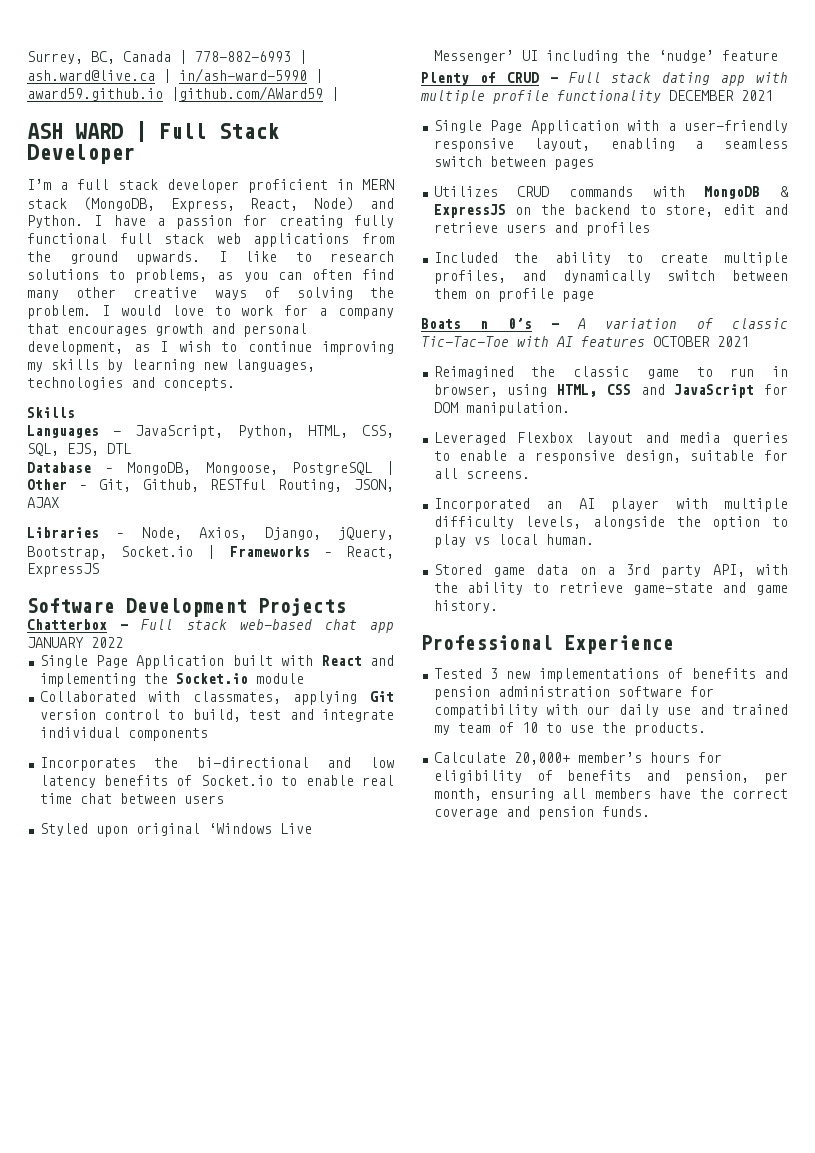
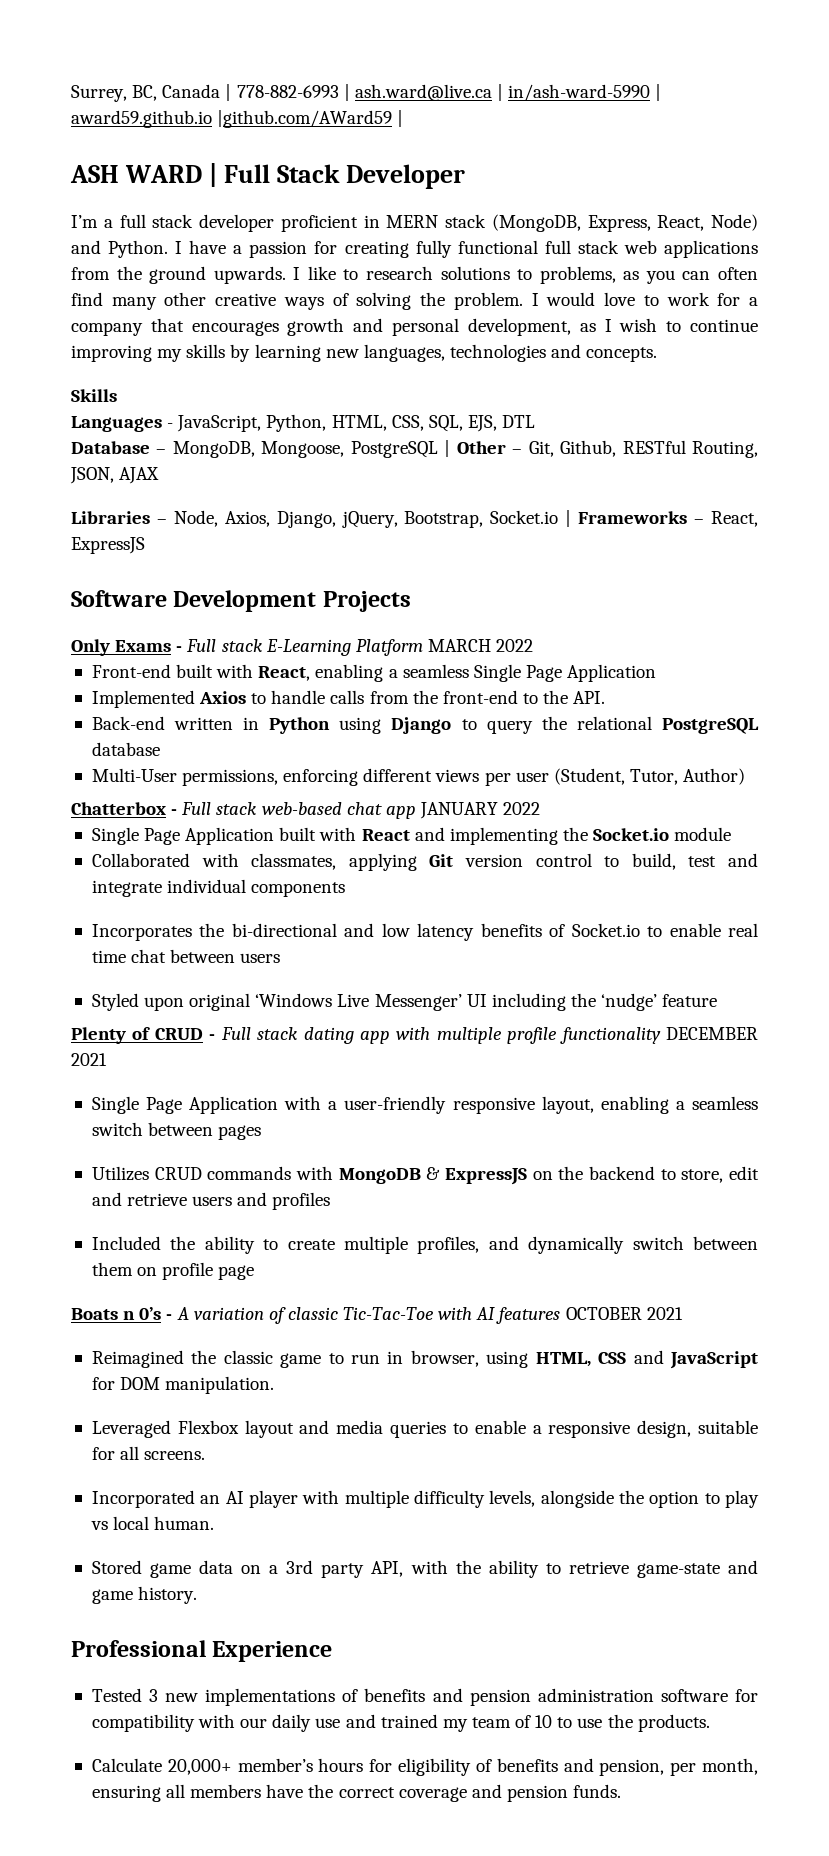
+ Only Exams - Full stack E-Learning Platform MARCH 2022
+ Front-end built with React, enabling a seamless Single Page Application
+ Implemented Axios to handle calls from the front-end to the API.
+ Back-end written in Python using Django to query the relational PostgreSQL database
+ Multi-User permissions, enforcing different views per user (Student, Tutor, Author)

